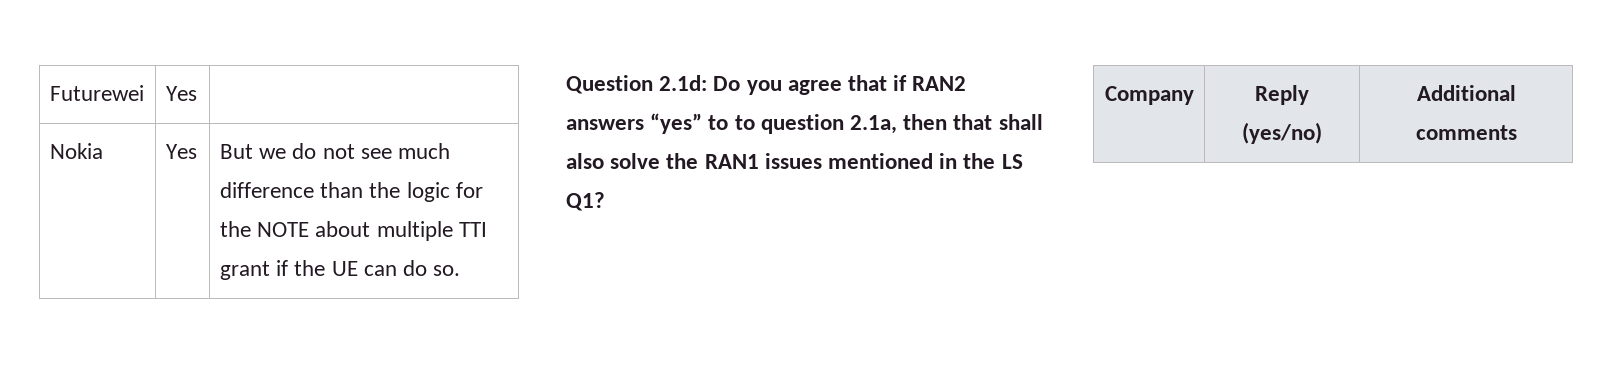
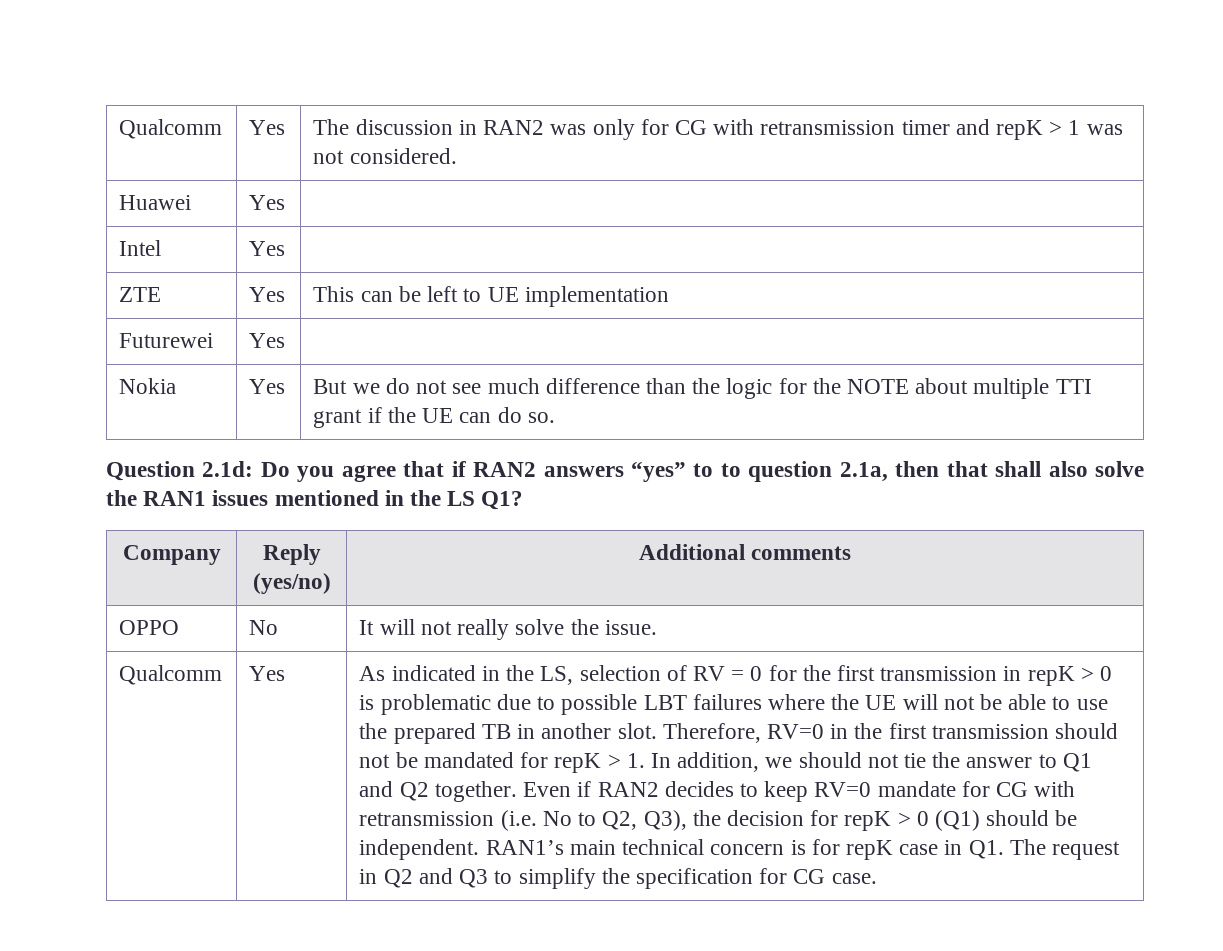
+ Qualcomm | Yes | The discussion in RAN2 was only for CG with retransmission timer and repK > 1 was not considered.
+ Huawei | Yes |
+ Intel | Yes |
+ ZTE | Yes | This can be left to UE implementation
+ OPPO | No | It will not really solve the issue.
+ Qualcomm | Yes | As indicated in the LS, selection of RV = 0 for the first transmission in repK > 0 is problematic due to possible LBT failures where the UE will not be able to use the prepared TB in another slot. Therefore, RV=0 in the first transmission should not be mandated for repK > 1. In addition, we should not tie the answer to Q1 and Q2 together. Even if RAN2 decides to keep RV=0 mandate for CG with retransmission (i.e. No to Q2, Q3), the decision for repK > 0 (Q1) should be independent. RAN1’s main technical concern is for repK case in Q1. The request in Q2 and Q3 to simplify the specification for CG case.

